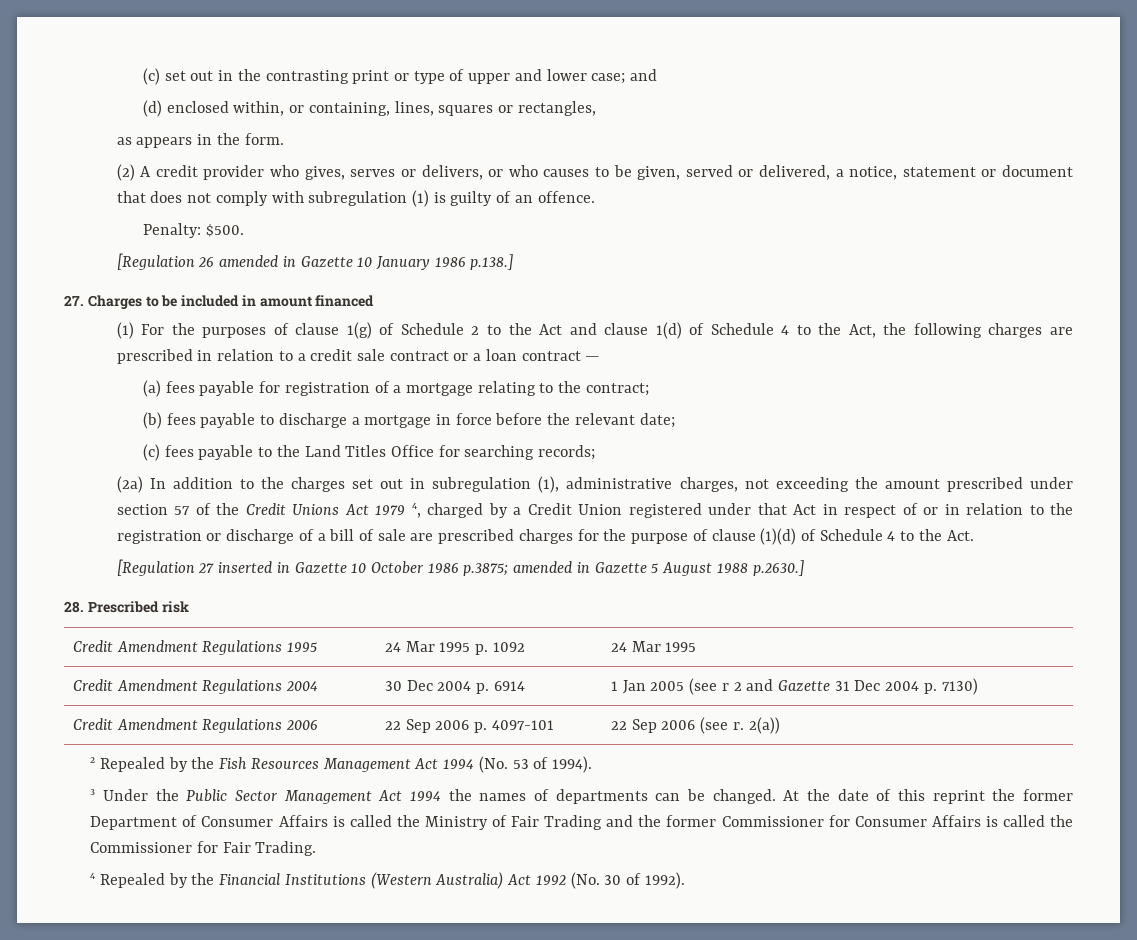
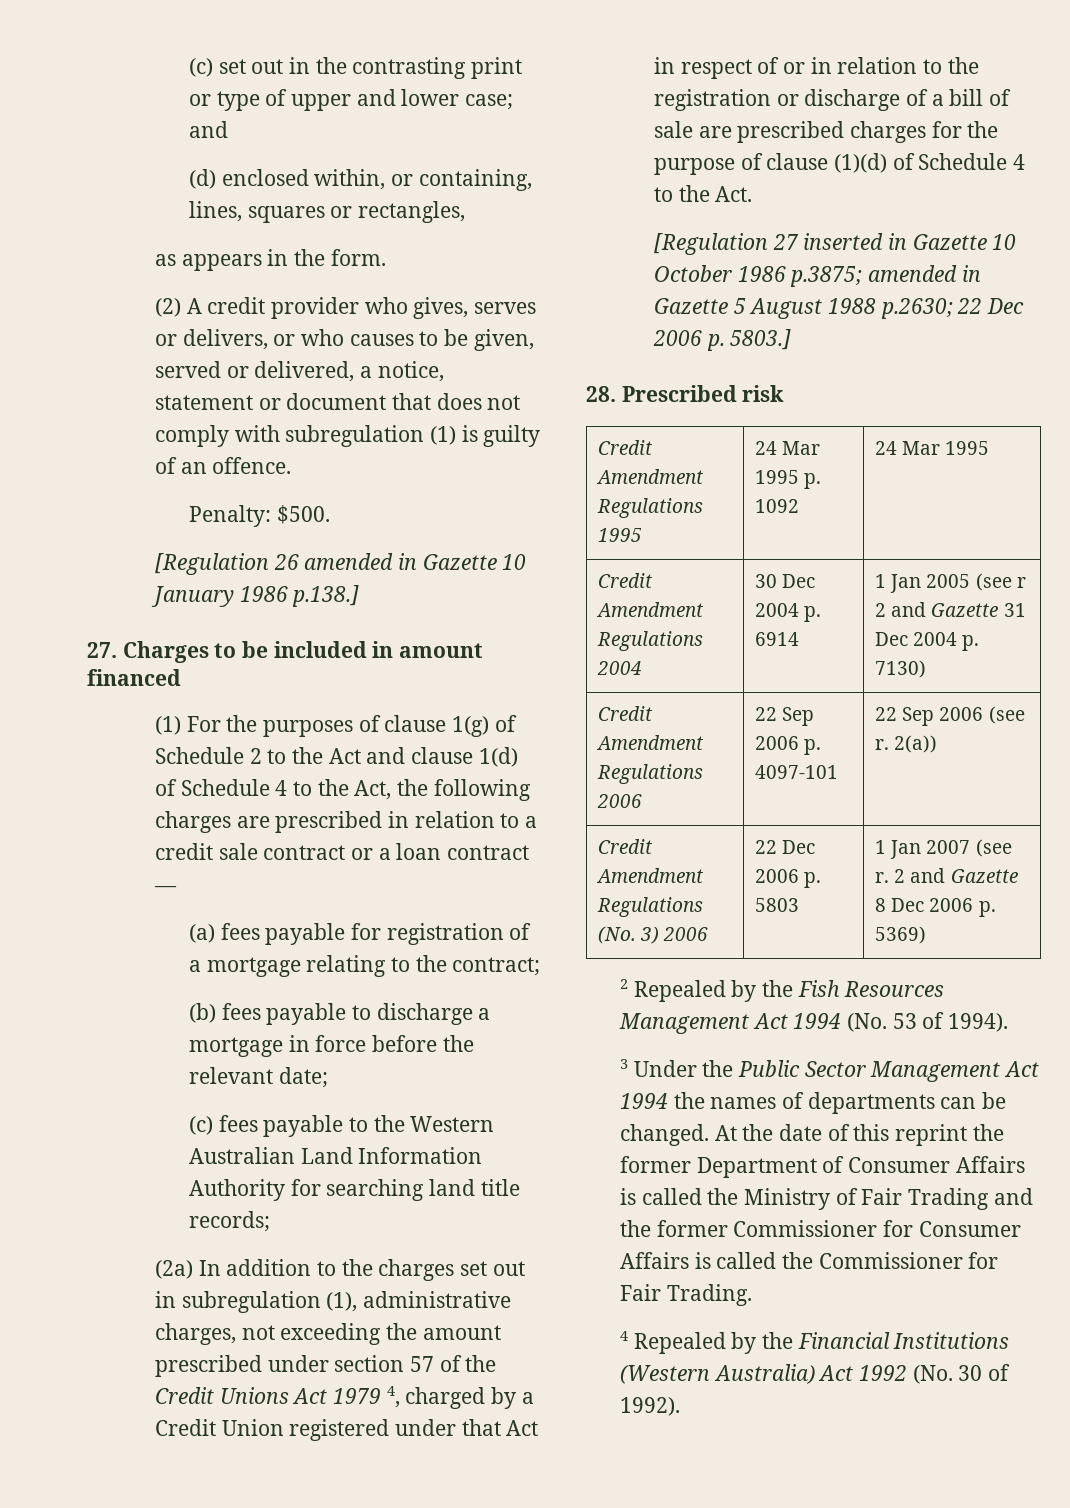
- (c) fees payable to the Land Titles Office for searching records;
+ (c) fees payable to the Western Australian Land Information Authority for searching land title records;
- [Regulation 27 inserted in Gazette 10 October 1986 p.3875; amended in Gazette 5 August 1988 p.2630.]
+ [Regulation 27 inserted in Gazette 10 October 1986 p.3875; amended in Gazette 5 August 1988 p.2630; 22 Dec 2006 p. 5803.]
+ Credit Amendment Regulations (No. 3) 2006 | 22 Dec 2006 p. 5803 | 1 Jan 2007 (see r. 2 and Gazette 8 Dec 2006 p. 5369)

